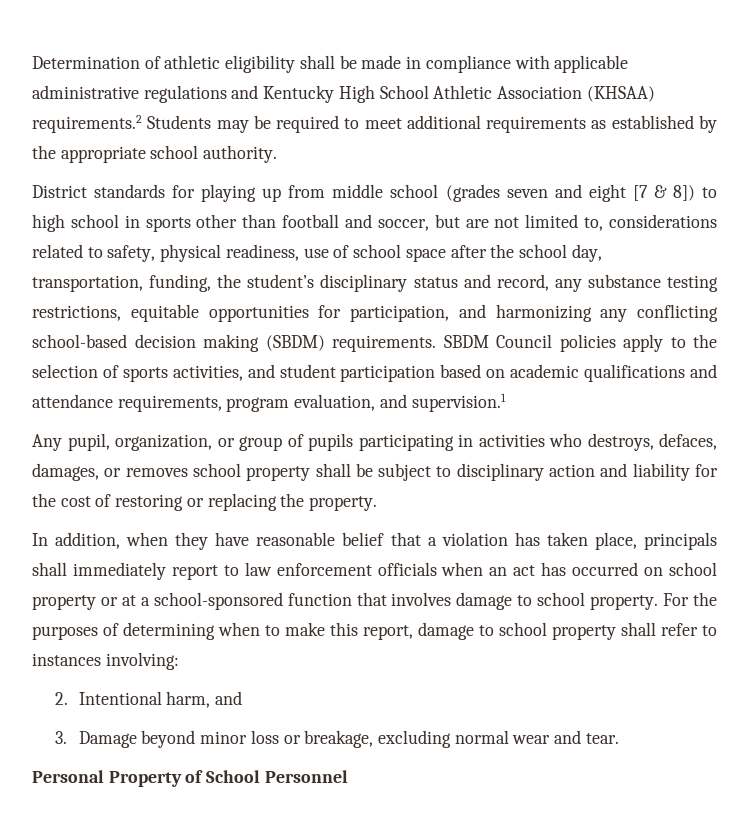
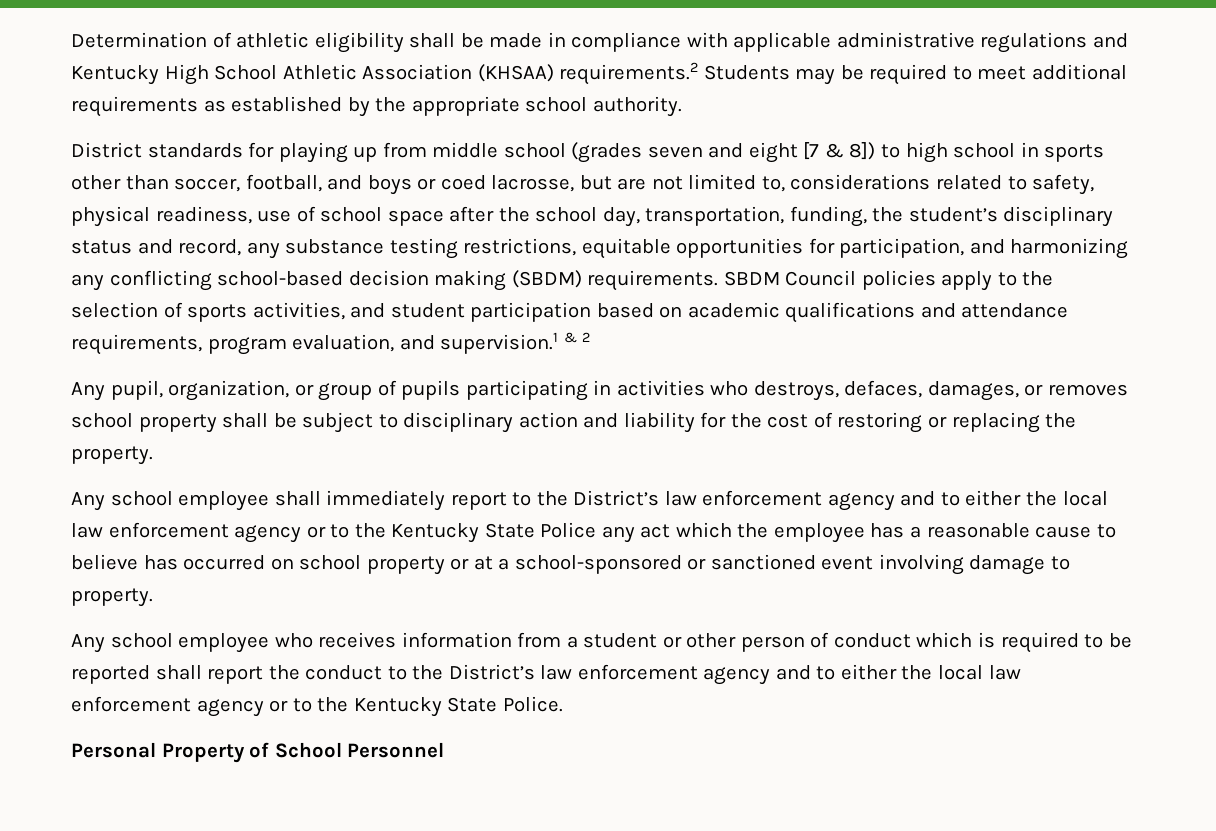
- District standards for playing up from middle school (grades seven and eight [7 & 8]) to high school in sports other than football and soccer, but are not limited to, considerations related to safety, physical readiness, use of school space after the school day, transportation, funding, the student’s disciplinary status and record, any substance testing restrictions, equitable opportunities for participation, and harmonizing any conflicting school-based decision making (SBDM) requirements.
+ District standards for playing up from middle school (grades seven and eight [7 & 8]) to high school in sports other than soccer, football, and boys or coed lacrosse, but are not limited to, considerations related to safety, physical readiness, use of school space after the school day, transportation, funding, the student’s disciplinary status and record, any substance testing restrictions, equitable opportunities for participation, and harmonizing any conflicting school-based decision making (SBDM) requirements.
- SBDM Council policies apply to the selection of sports activities, and student participation based on academic qualifications and attendance requirements, program evaluation, and supervision.1
+ SBDM Council policies apply to the selection of sports activities, and student participation based on academic qualifications and attendance requirements, program evaluation, and supervision.1 & 2
- In addition, when they have reasonable belief that a violation has taken place, principals shall immediately report to law enforcement officials when an act has occurred on school property or at a school-sponsored function that involves damage to school property. For the purposes of determining when to make this report, damage to school property shall refer to instances involving:
- 2. Intentional harm, and
- 3. Damage beyond minor loss or breakage, excluding normal wear and tear.
+ Any school employee shall immediately report to the District’s law enforcement agency and to either the local law enforcement agency or to the Kentucky State Police any act which the employee has a reasonable cause to believe has occurred on school property or at a school-sponsored or sanctioned event involving damage to property.
+ Any school employee who receives information from a student or other person of conduct which is required to be reported shall report the conduct to the District’s law enforcement agency and to either the local law enforcement agency or to the Kentucky State Police.

